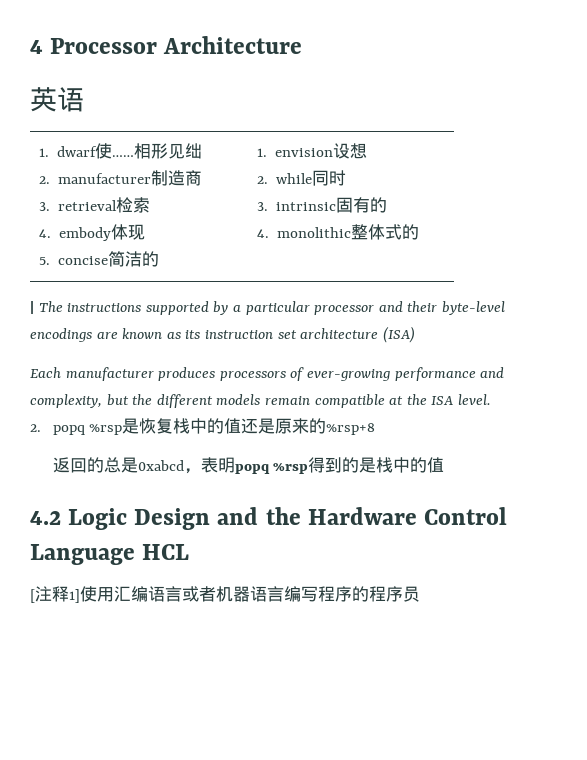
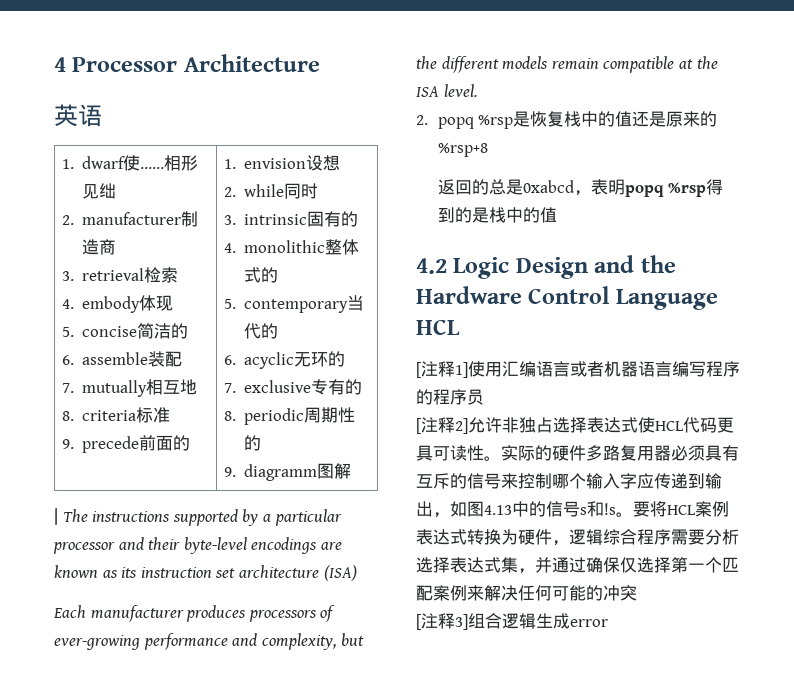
+ 6. assemble装配
+ 7. mutually相互地
+ 8. criteria标准
+ 9. precede前面的
+ 5. contemporary当代的
+ 6. acyclic无环的
+ 7. exclusive专有的
+ 8. periodic周期性的
+ 9. diagramm图解
+ [注释2]允许非独占选择表达式使HCL代码更具可读性。实际的硬件多路复用器必须具有互斥的信号来控制哪个输入字应传递到输出，如图4.13中的信号s和!s。要将HCL案例表达式转换为硬件，逻辑综合程序需要分析选择表达式集，并通过确保仅选择第一个匹配案例来解决任何可能的冲突
+ [注释3]组合逻辑生成error

